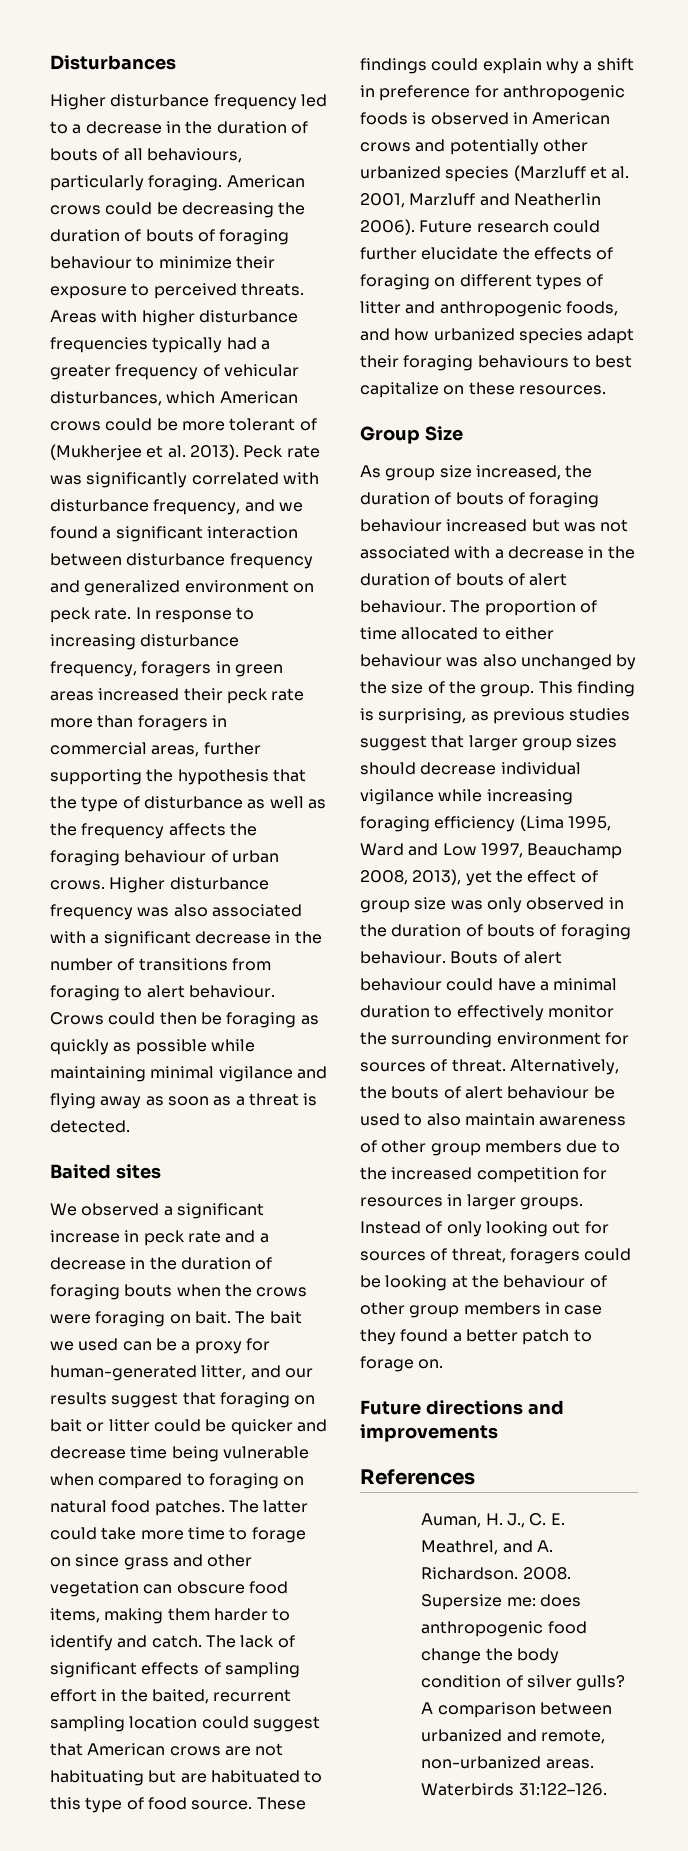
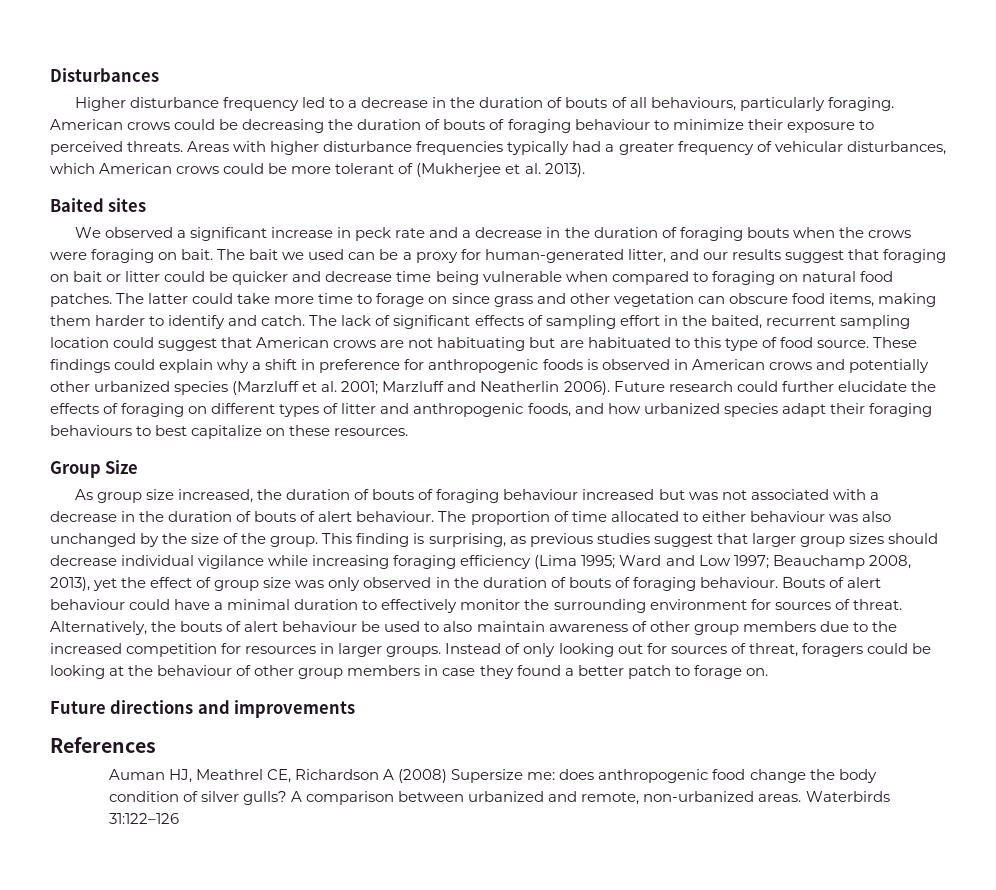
- Peck rate was significantly correlated with disturbance frequency, and we found a significant interaction between disturbance frequency and generalized environment on peck rate. In response to increasing disturbance frequency, foragers in green areas increased their peck rate more than foragers in commercial areas, further supporting the hypothesis that the type of disturbance as well as the frequency affects the foraging behaviour of urban crows. Higher disturbance frequency was also associated with a significant decrease in the number of transitions from foraging to alert behaviour. Crows could then be foraging as quickly as possible while maintaining minimal vigilance and flying away as soon as a threat is detected.
- These findings could explain why a shift in preference for anthropogenic foods is observed in American crows and potentially other urbanized species (Marzluff et al. 2001, Marzluff and Neatherlin 2006).
+ These findings could explain why a shift in preference for anthropogenic foods is observed in American crows and potentially other urbanized species (Marzluff et al. 2001; Marzluff and Neatherlin 2006).
- This finding is surprising, as previous studies suggest that larger group sizes should decrease individual vigilance while increasing foraging efficiency (Lima 1995, Ward and Low 1997, Beauchamp 2008, 2013), yet the effect of group size was only observed in the duration of bouts of foraging behaviour.
+ This finding is surprising, as previous studies suggest that larger group sizes should decrease individual vigilance while increasing foraging efficiency (Lima 1995; Ward and Low 1997; Beauchamp 2008, 2013), yet the effect of group size was only observed in the duration of bouts of foraging behaviour.
- Auman, H. J., C. E. Meathrel, and A. Richardson. 2008. Supersize me: does anthropogenic food change the body condition of silver gulls?
+ Auman HJ, Meathrel CE, Richardson A (2008) Supersize me: does anthropogenic food change the body condition of silver gulls?
- Waterbirds 31:122–126.
+ Waterbirds 31:122–126

